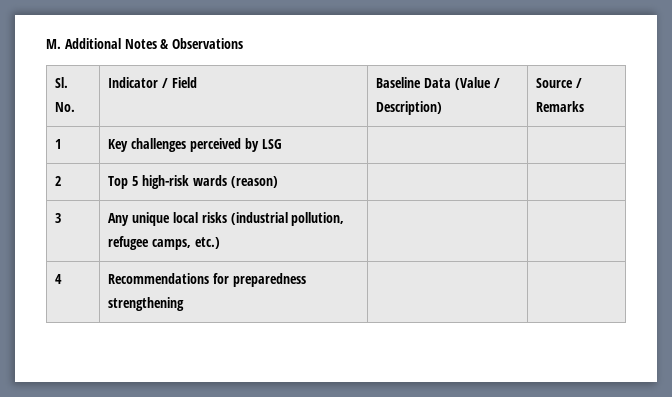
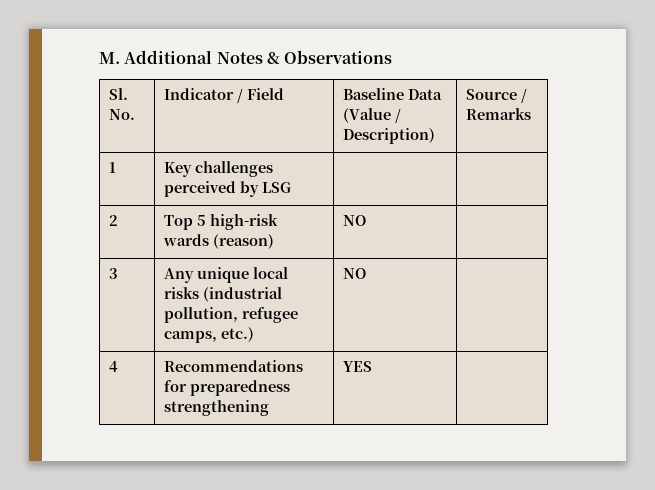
- 2 | Top 5 high-risk wards (reason) | |
+ 2 | Top 5 high-risk wards (reason) | NO |
- 3 | Any unique local risks (industrial pollution, refugee camps, etc.) | |
+ 3 | Any unique local risks (industrial pollution, refugee camps, etc.) | NO |
- 4 | Recommendations for preparedness strengthening | |
+ 4 | Recommendations for preparedness strengthening | YES |

